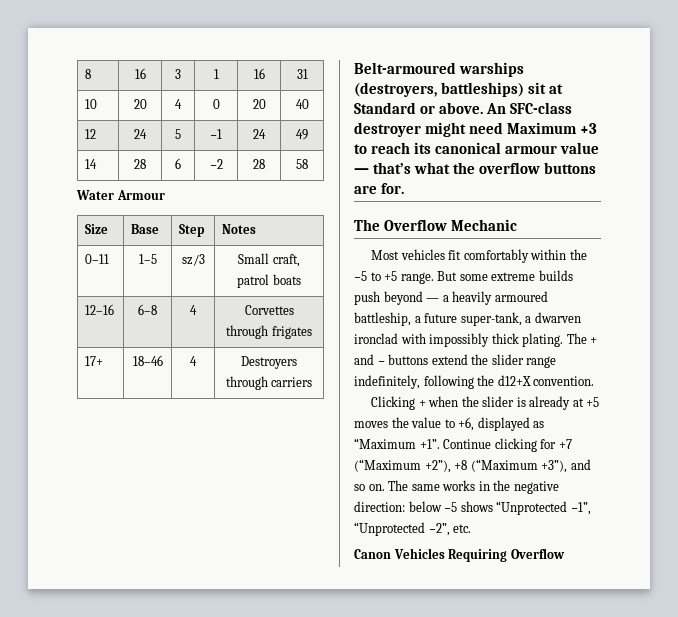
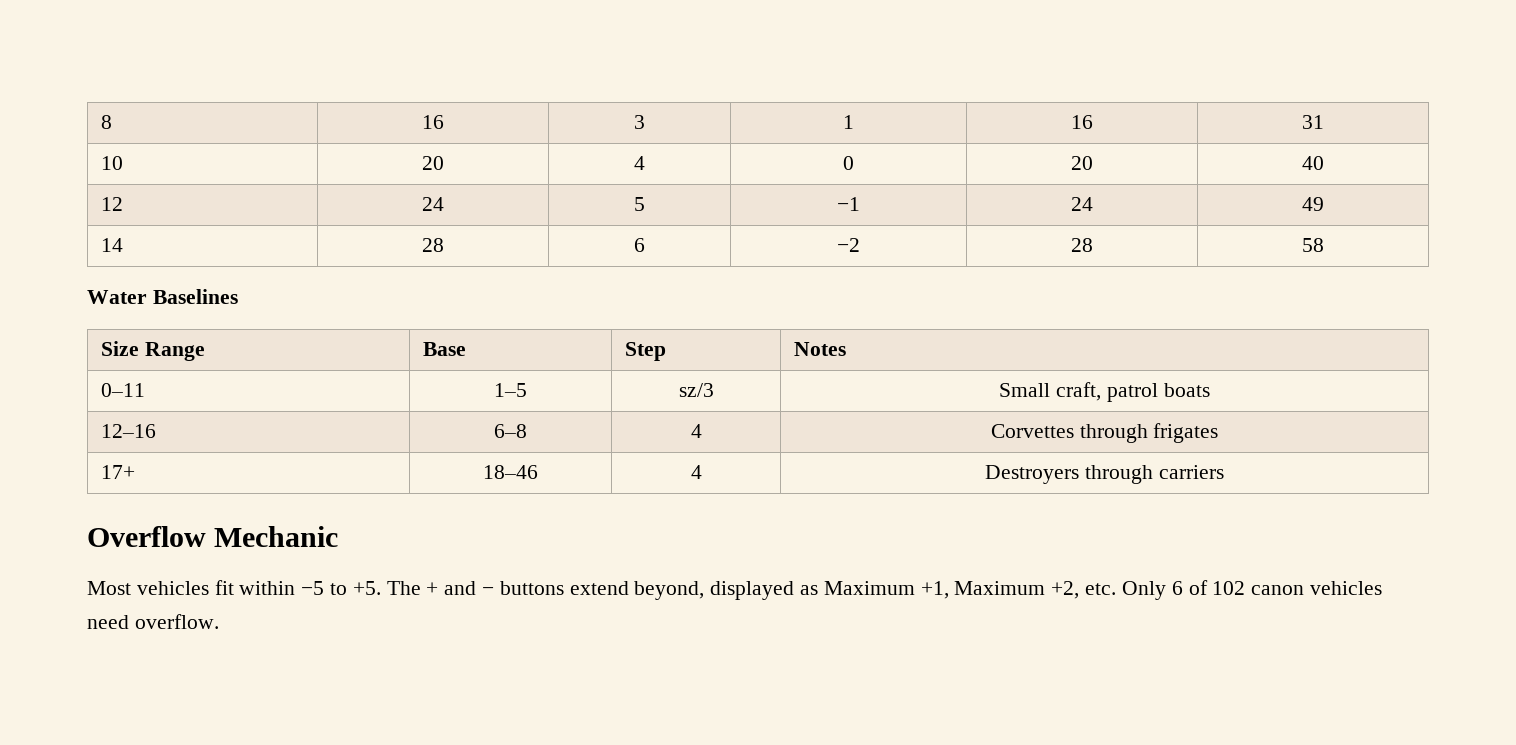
- Water Armour
+ Water Baselines
- Size | Base | Step | Notes
+ Size Range | Base | Step | Notes
- Belt-armoured warships (destroyers, battleships) sit at Standard or above. An SFC-class destroyer might need Maximum +3 to reach its canonical armour value — that’s what the overflow buttons are for.
- The Overflow Mechanic
+ Overflow Mechanic
- Most vehicles fit comfortably within the −5 to +5 range. But some extreme builds push beyond — a heavily armoured battleship, a future super-tank, a dwarven ironclad with impossibly thick plating.
+ Most vehicles fit within −5 to +5.
- The + and − buttons extend the slider range indefinitely, following the d12+X convention.
- Clicking + when the slider is already at +5 moves the value to +6, displayed as “Maximum +1”. Continue clicking for +7 (“Maximum +2”), +8 (“Maximum +3”), and so on. The same works in the negative direction: below −5 shows “Unprotected −1”, “Unprotected −2”, etc.
- Canon Vehicles Requiring Overflow
+ The + and − buttons extend beyond, displayed as Maximum +1, Maximum +2, etc. Only 6 of 102 canon vehicles need overflow.

